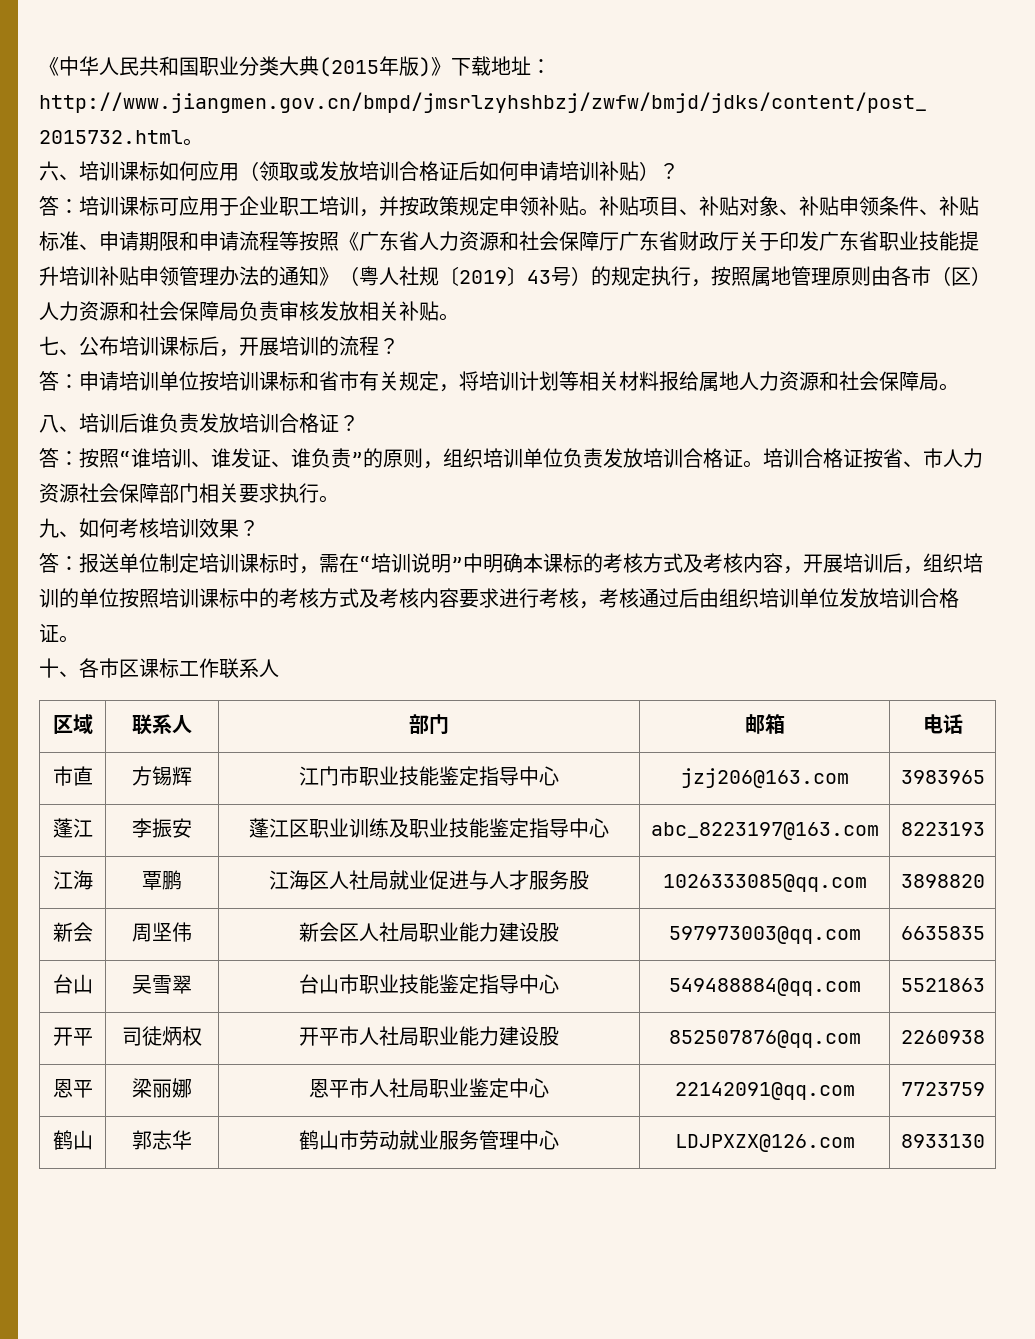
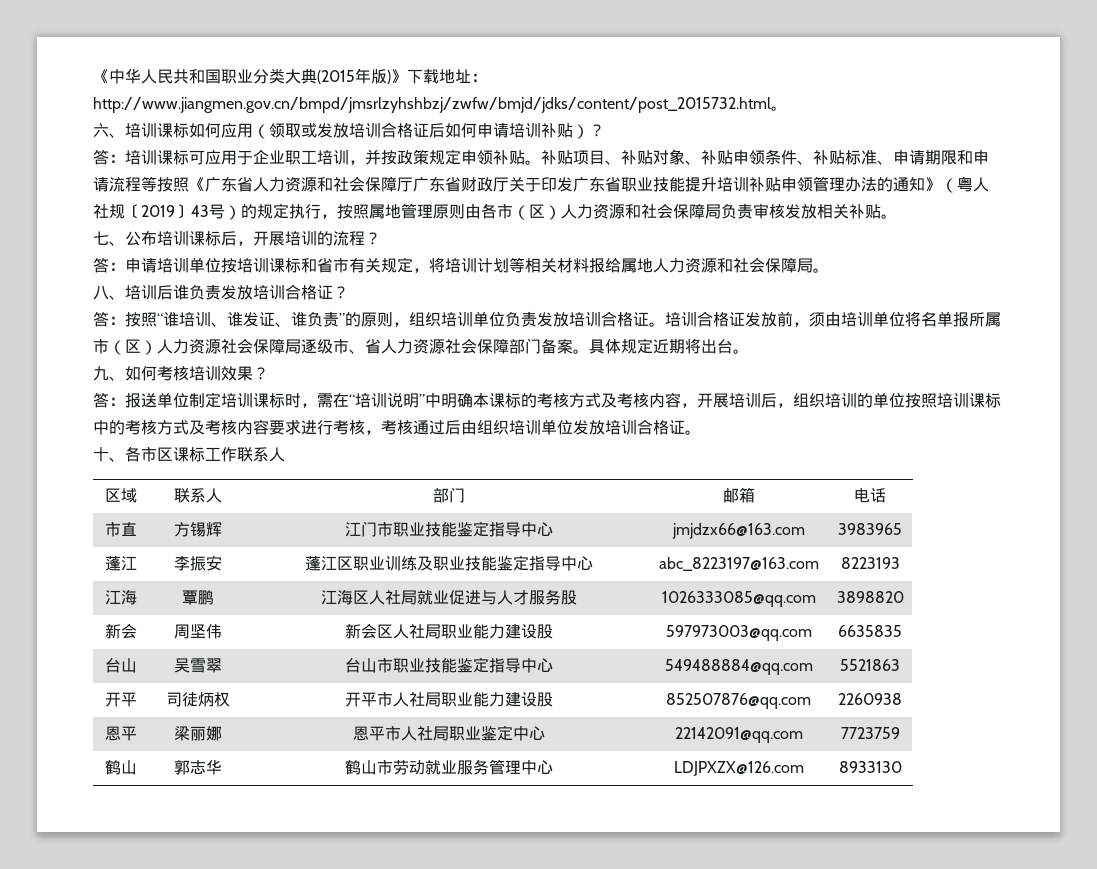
- 培训合格证按省、市人力资源社会保障部门相关要求执行。
+ 培训合格证发放前，须由培训单位将名单报所属市（区）人力资源社会保障局逐级市、省人力资源社会保障部门备案。具体规定近期将出台。
- 市直 | 方锡辉 | 江门市职业技能鉴定指导中心 | jzj206@163.com | 3983965
+ 市直 | 方锡辉 | 江门市职业技能鉴定指导中心 | jmjdzx66@163.com | 3983965

